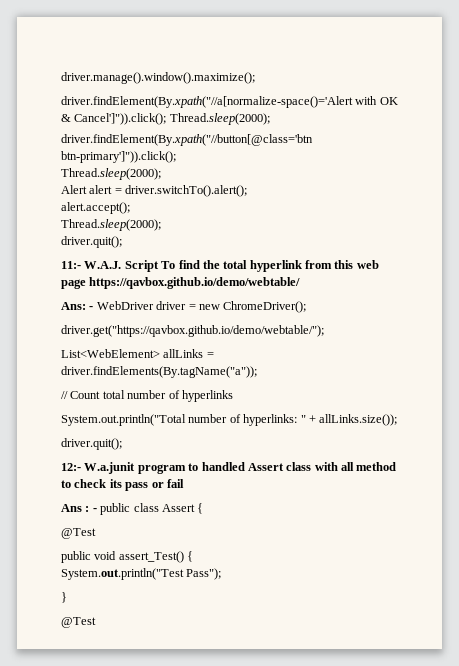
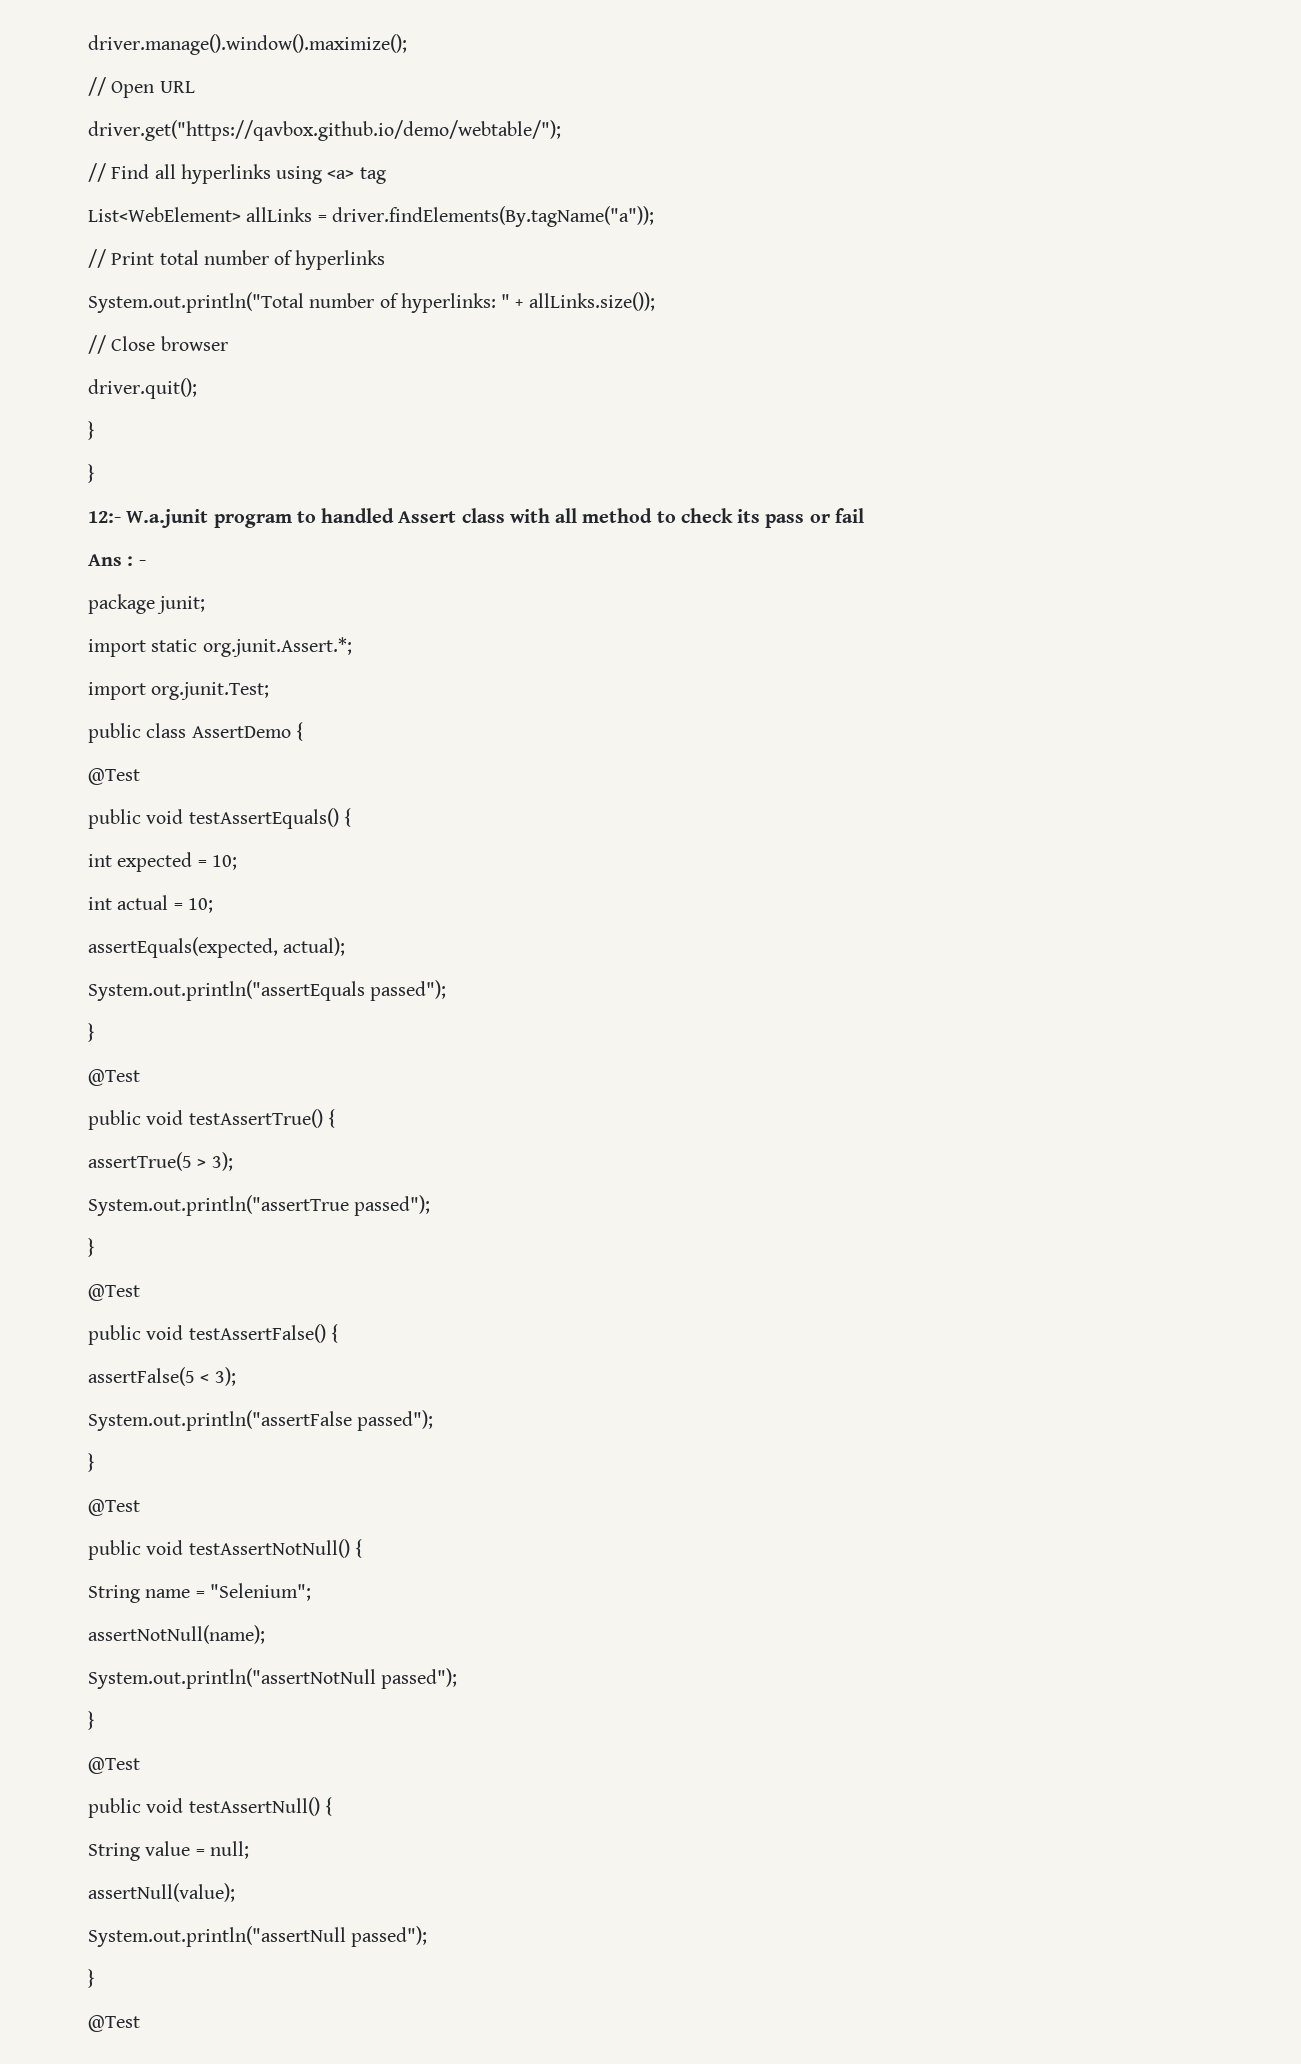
- driver.findElement(By.xpath("//a[normalize-space()='Alert with OK & Cancel']")).click(); Thread.sleep(2000);
- driver.findElement(By.xpath("//button[@class='btn btn-primary']")).click();
- Thread.sleep(2000);
- Alert alert = driver.switchTo().alert();
- alert.accept();
- Thread.sleep(2000);
- driver.quit();
- 11:- W.A.J. Script To find the total hyperlink from this web page https://qavbox.github.io/demo/webtable/
- Ans: - WebDriver driver = new ChromeDriver();
+ // Open URL
  driver.get("https://qavbox.github.io/demo/webtable/");
+ // Find all hyperlinks using <a> tag
- // Count total number of hyperlinks
+ // Print total number of hyperlinks
  System.out.println("Total number of hyperlinks: " + allLinks.size());
+ // Close browser
  driver.quit();
+ }
+ }
- Ans : - public class Assert {
+ Ans : -
+ package junit;
+ import static org.junit.Assert.*;
+ import org.junit.Test;
+ public class AssertDemo {
- public void assert_Test() {
- System.out.println("Test Pass");
+ public void testAssertEquals() {
+ int expected = 10;
+ int actual = 10;
+ assertEquals(expected, actual);
+ System.out.println("assertEquals passed");
+ }
+ @Test
+ public void testAssertTrue() {
+ assertTrue(5 > 3);
+ System.out.println("assertTrue passed");
+ }
+ @Test
+ public void testAssertFalse() {
+ assertFalse(5 < 3);
+ System.out.println("assertFalse passed");
+ }
+ @Test
+ public void testAssertNotNull() {
+ String name = "Selenium";
+ assertNotNull(name);
+ System.out.println("assertNotNull passed");
+ }
+ @Test
+ public void testAssertNull() {
+ String value = null;
+ assertNull(value);
+ System.out.println("assertNull passed");

